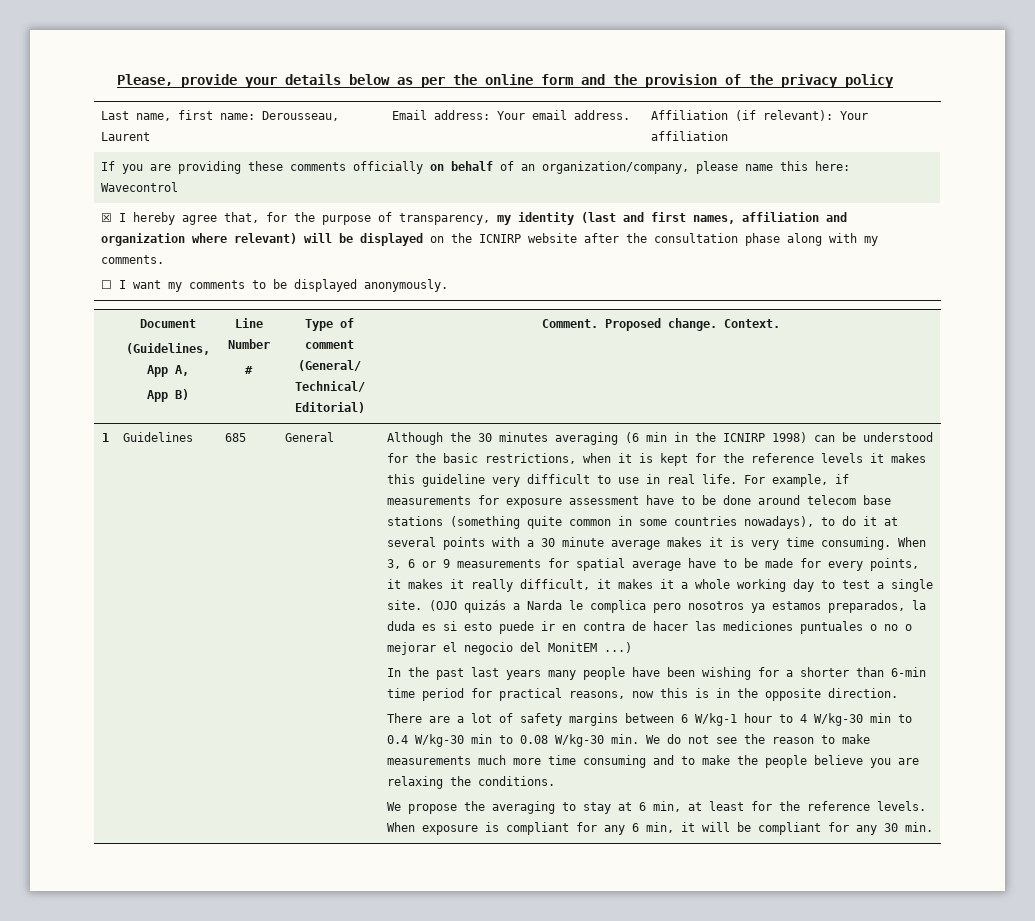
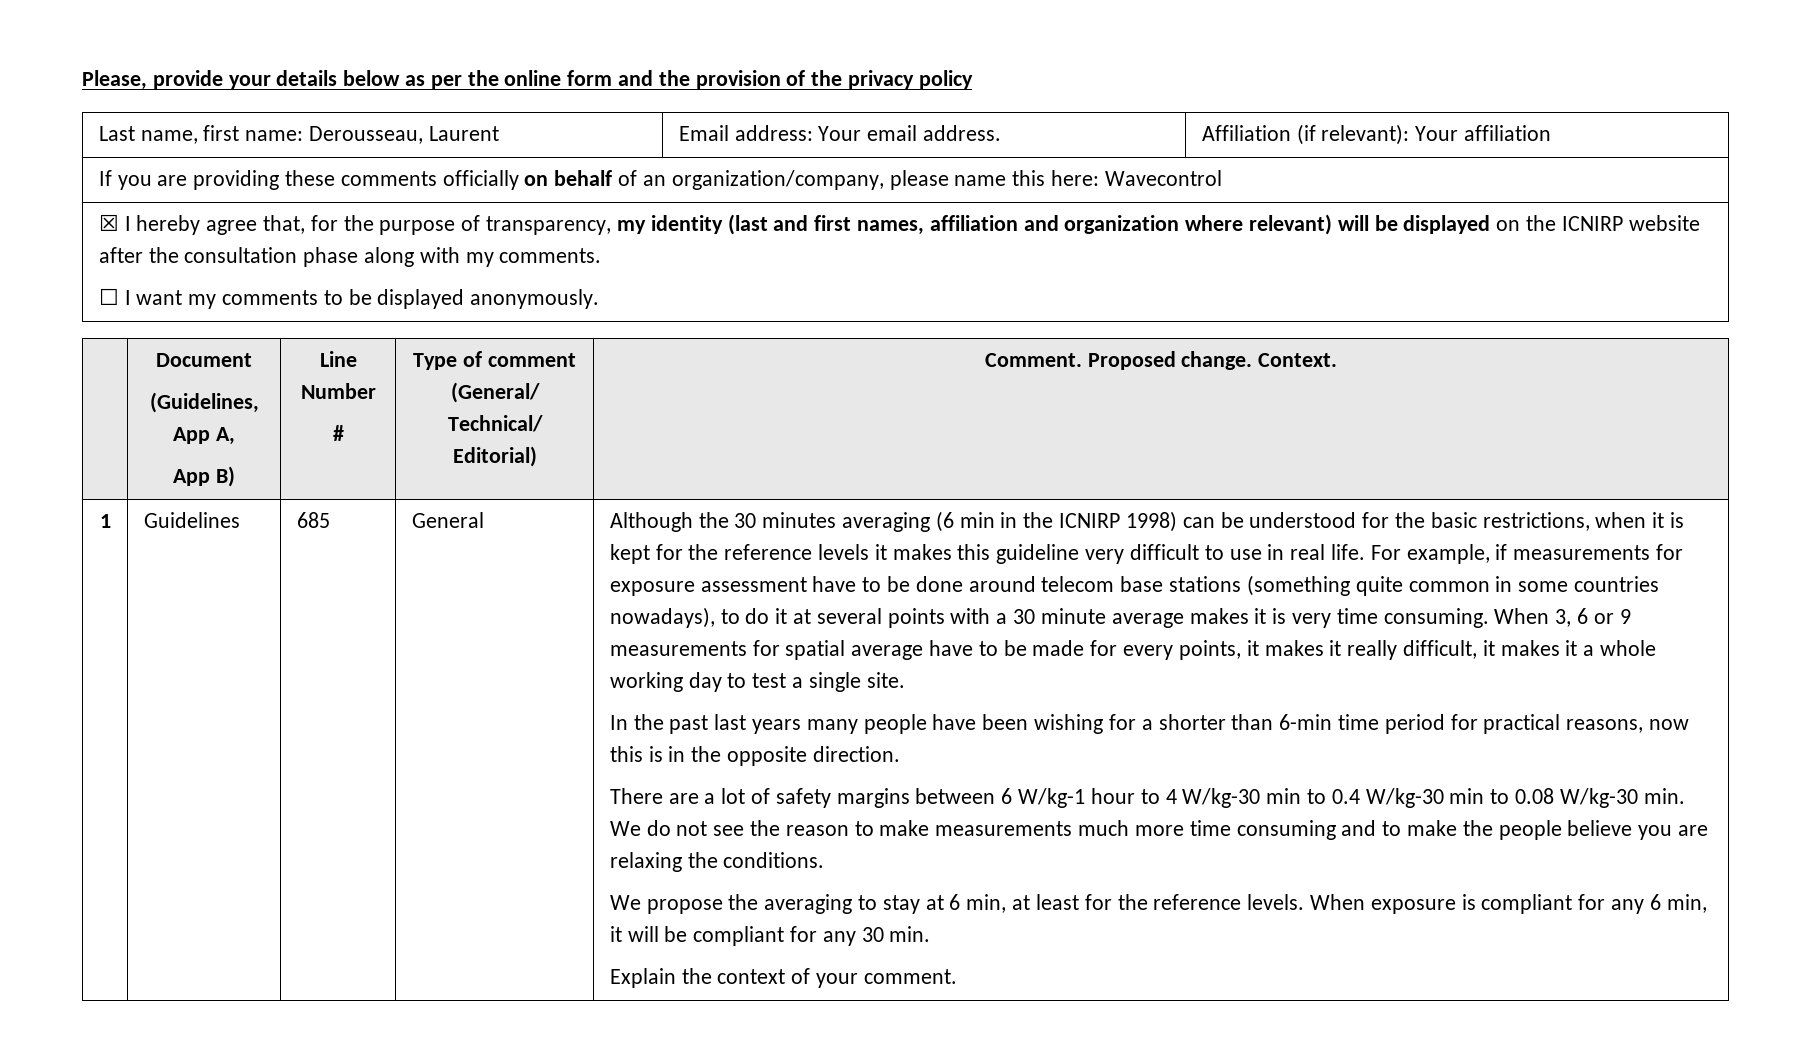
- (OJO quizás a Narda le complica pero nosotros ya estamos preparados, la duda es si esto puede ir en contra de hacer las mediciones puntuales o no o mejorar el negocio del MonitEM ...)
+ Explain the context of your comment.

